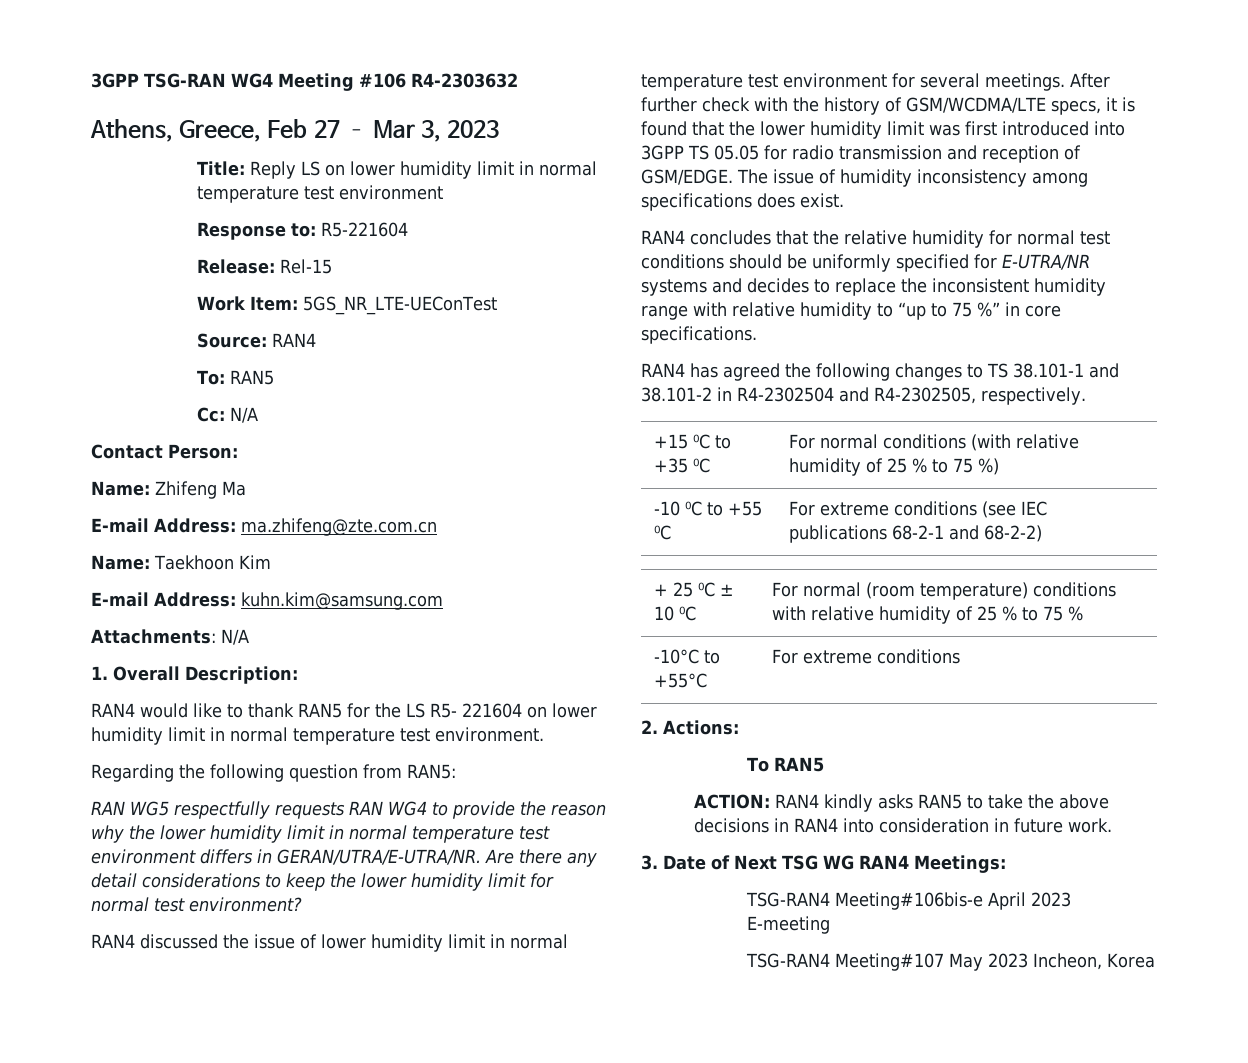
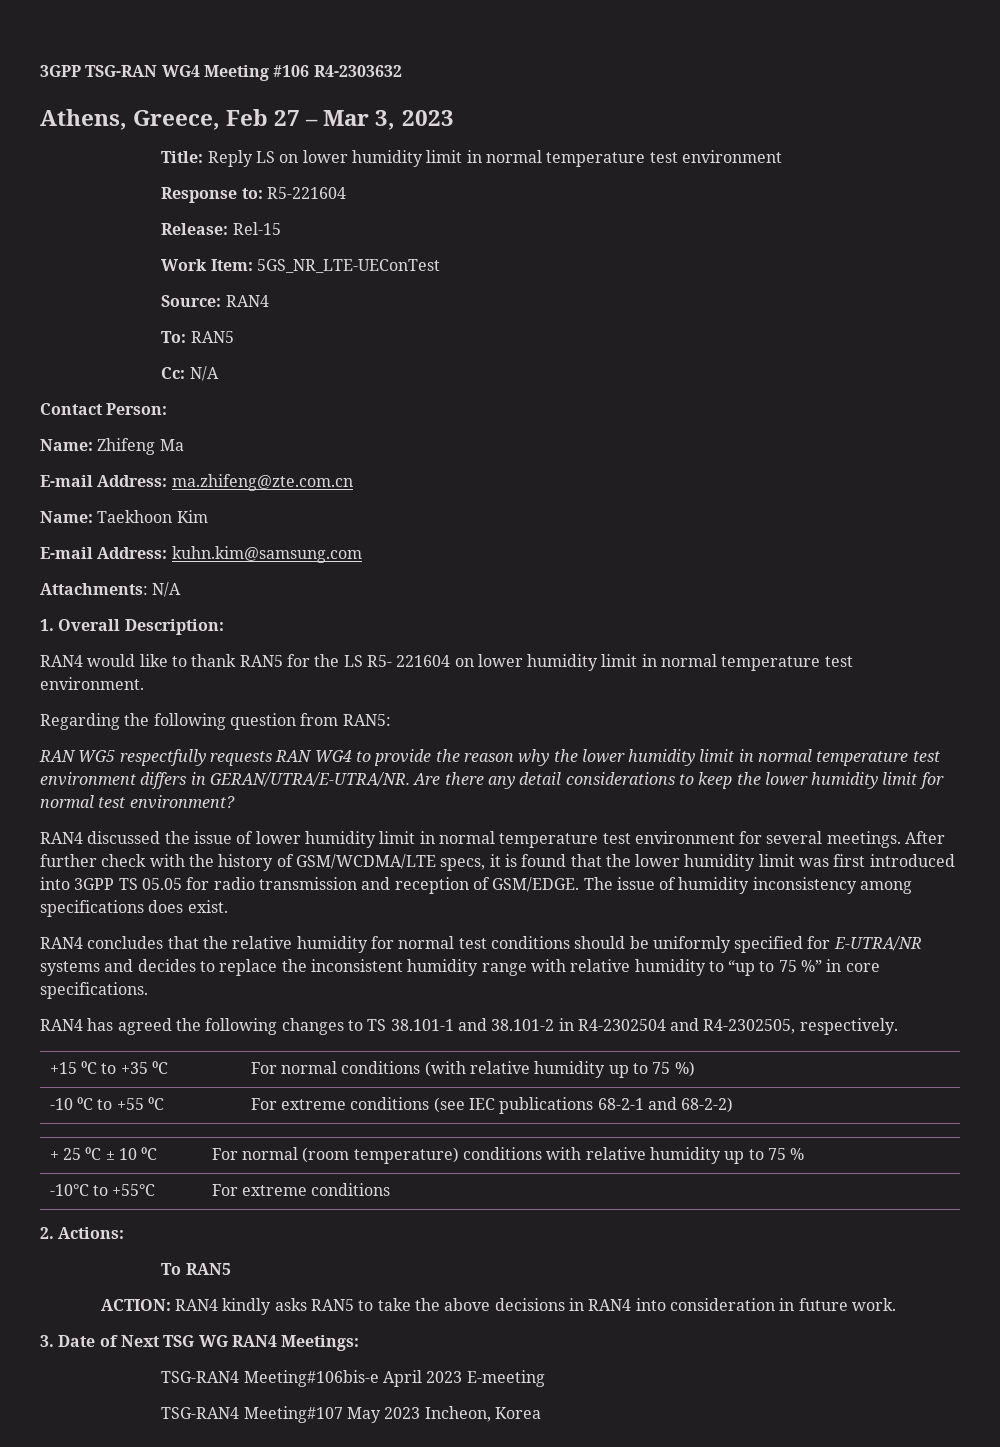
- +15 ⁰C to +35 ⁰C | For normal conditions (with relative humidity of 25 % to 75 %)
+ +15 ⁰C to +35 ⁰C | For normal conditions (with relative humidity up to 75 %)
- + 25 ⁰C ± 10 ⁰C | For normal (room temperature) conditions with relative humidity of 25 % to 75 %
+ + 25 ⁰C ± 10 ⁰C | For normal (room temperature) conditions with relative humidity up to 75 %

